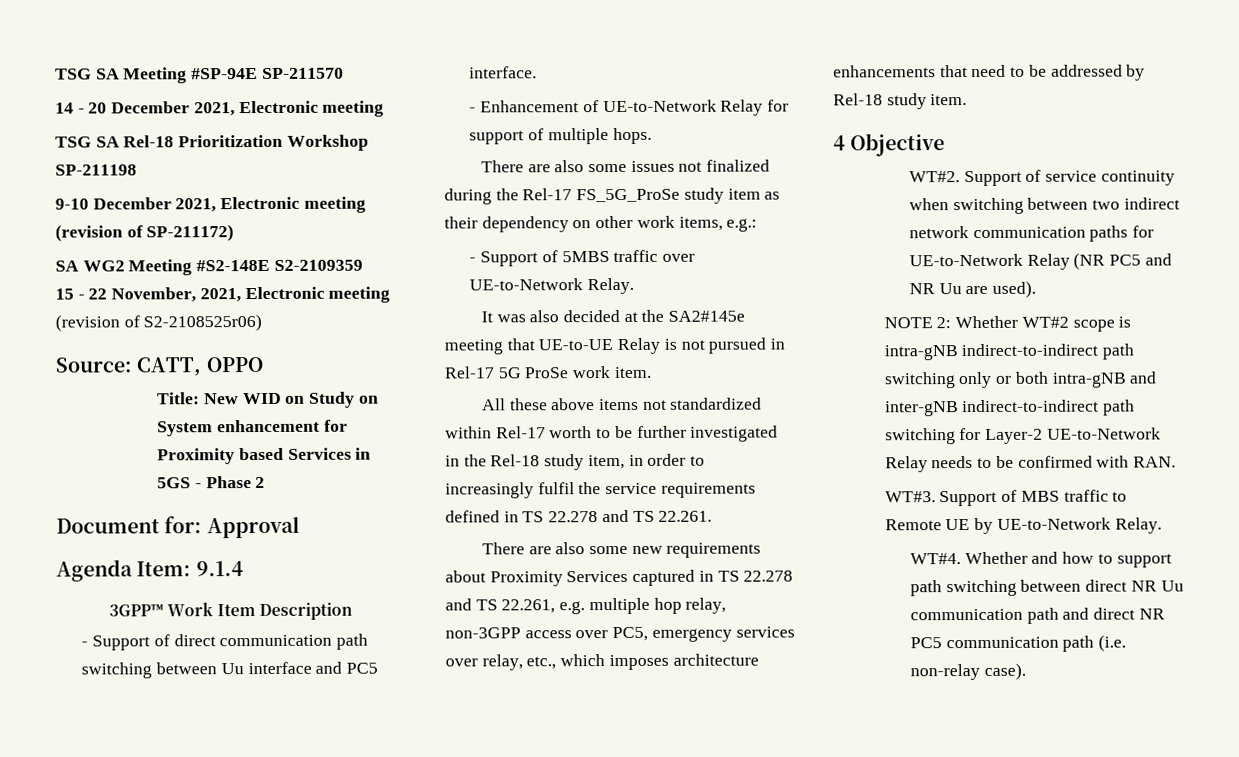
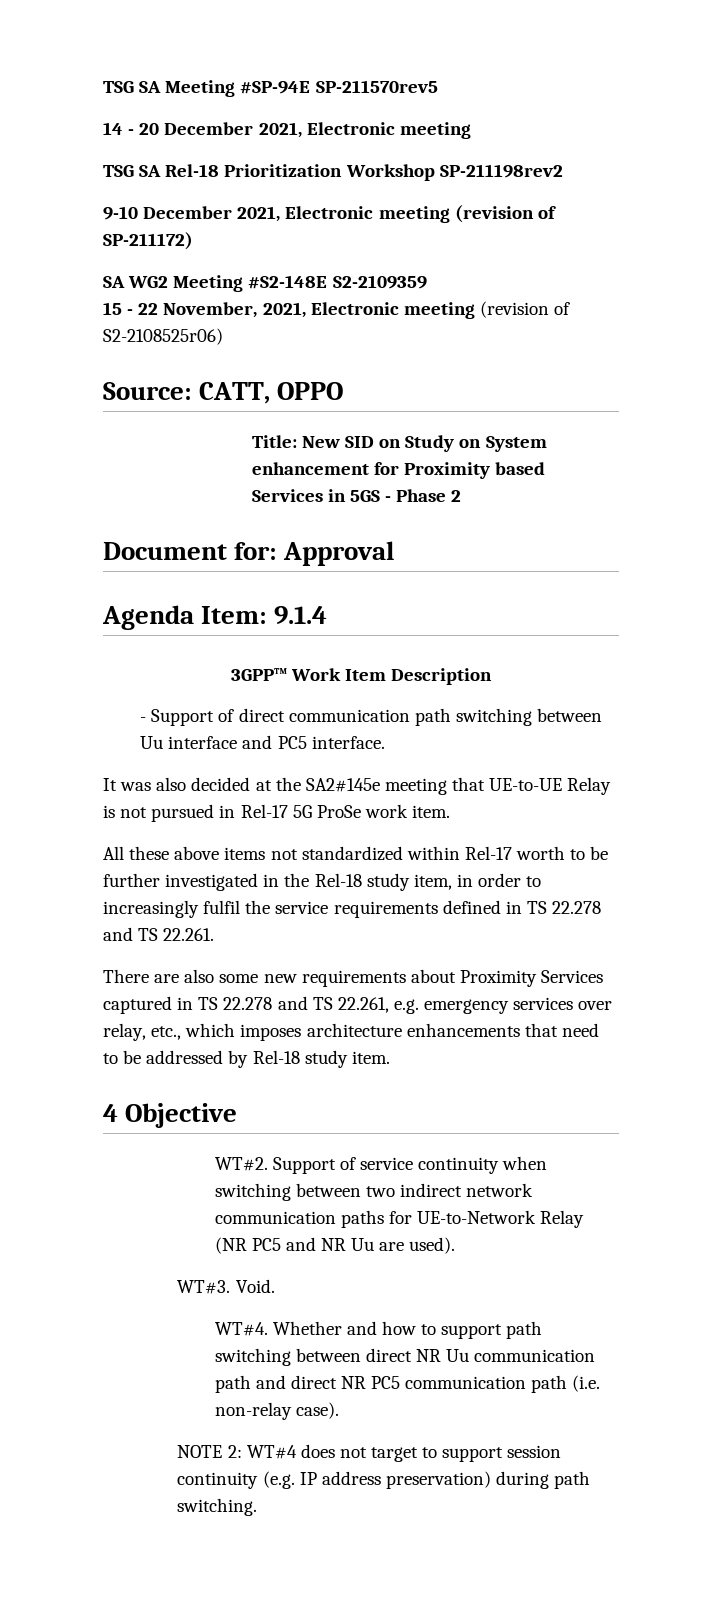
- TSG SA Meeting #SP-94E SP-211570
+ TSG SA Meeting #SP-94E SP-211570rev5
- TSG SA Rel-18 Prioritization Workshop SP-211198
+ TSG SA Rel-18 Prioritization Workshop SP-211198rev2
- Title: New WID on Study on System enhancement for Proximity based Services in 5GS - Phase 2
+ Title: New SID on Study on System enhancement for Proximity based Services in 5GS - Phase 2
- - Enhancement of UE-to-Network Relay for support of multiple hops.
- There are also some issues not finalized during the Rel-17 FS_5G_ProSe study item as their dependency on other work items, e.g.:
- - Support of 5MBS traffic over UE-to-Network Relay.
- There are also some new requirements about Proximity Services captured in TS 22.278 and TS 22.261, e.g. multiple hop relay, non-3GPP access over PC5, emergency services over relay, etc., which imposes architecture enhancements that need to be addressed by Rel-18 study item.
+ There are also some new requirements about Proximity Services captured in TS 22.278 and TS 22.261, e.g. emergency services over relay, etc., which imposes architecture enhancements that need to be addressed by Rel-18 study item.
- NOTE 2: Whether WT#2 scope is intra-gNB indirect-to-indirect path switching only or both intra-gNB and inter-gNB indirect-to-indirect path switching for Layer-2 UE-to-Network Relay needs to be confirmed with RAN.
- WT#3. Support of MBS traffic to Remote UE by UE-to-Network Relay.
+ WT#3. Void.
+ NOTE 2: WT#4 does not target to support session continuity (e.g. IP address preservation) during path switching.

